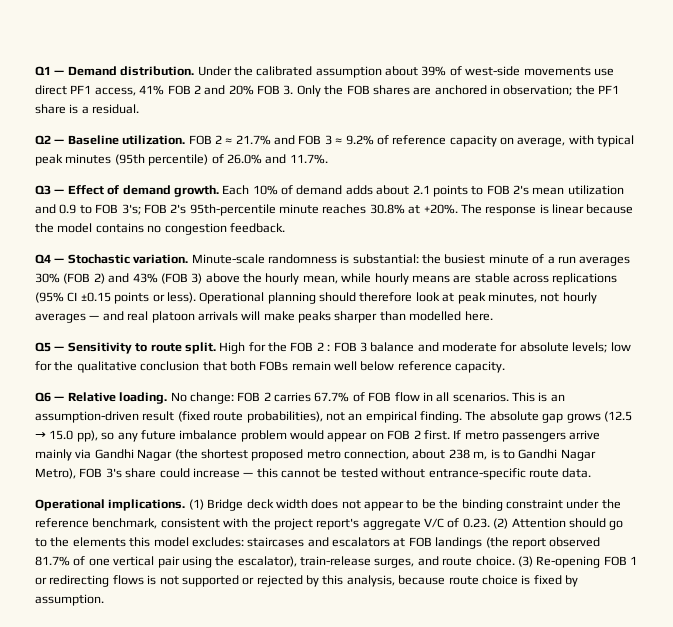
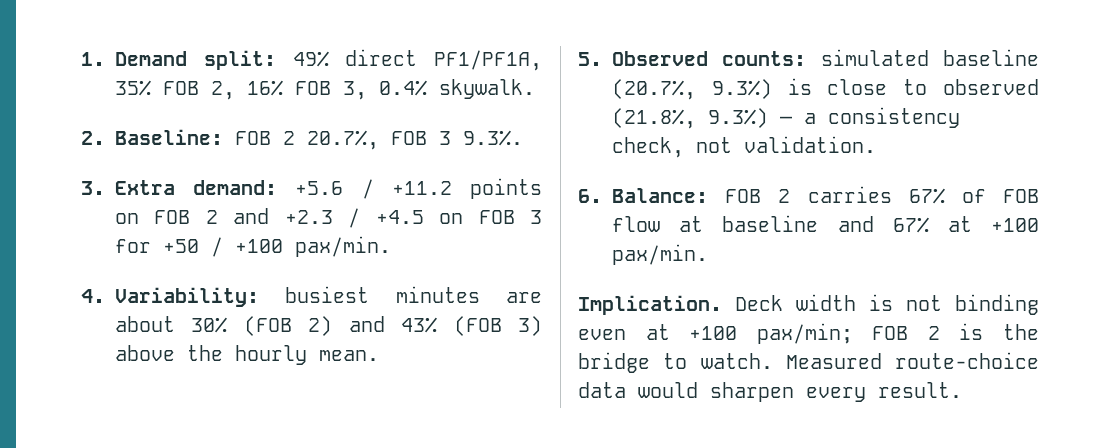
- Q1 — Demand distribution. Under the calibrated assumption about 39% of west-side movements use direct PF1 access, 41% FOB 2 and 20% FOB 3. Only the FOB shares are anchored in observation; the PF1 share is a residual.
- Q2 — Baseline utilization. FOB 2 ≈ 21.7% and FOB 3 ≈ 9.2% of reference capacity on average, with typical peak minutes (95th percentile) of 26.0% and 11.7%.
- Q3 — Effect of demand growth. Each 10% of demand adds about 2.1 points to FOB 2's mean utilization and 0.9 to FOB 3's; FOB 2's 95th-percentile minute reaches 30.8% at +20%. The response is linear because the model contains no congestion feedback.
- Q4 — Stochastic variation. Minute-scale randomness is substantial: the busiest minute of a run averages 30% (FOB 2) and 43% (FOB 3) above the hourly mean, while hourly means are stable across replications (95% CI ±0.15 points or less). Operational planning should therefore look at peak minutes, not hourly averages — and real platoon arrivals will make peaks sharper than modelled here.
- Q5 — Sensitivity to route split. High for the FOB 2 : FOB 3 balance and moderate for absolute levels; low for the qualitative conclusion that both FOBs remain well below reference capacity.
- Q6 — Relative loading. No change: FOB 2 carries 67.7% of FOB flow in all scenarios. This is an assumption-driven result (fixed route probabilities), not an empirical finding. The absolute gap grows (12.5 → 15.0 pp), so any future imbalance problem would appear on FOB 2 first. If metro passengers arrive mainly via Gandhi Nagar (the shortest proposed metro connection, about 238 m, is to Gandhi Nagar Metro), FOB 3's share could increase — this cannot be tested without entrance-specific route data.
- Operational implications. (1) Bridge deck width does not appear to be the binding constraint under the reference benchmark, consistent with the project report's aggregate V/C of 0.23. (2) Attention should go to the elements this model excludes: staircases and escalators at FOB landings (the report observed 81.7% of one vertical pair using the escalator), train-release surges, and route choice. (3) Re-opening FOB 1 or redirecting flows is not supported or rejected by this analysis, because route choice is fixed by assumption.
+ 1. Demand split: 49% direct PF1/PF1A, 35% FOB 2, 16% FOB 3, 0.4% skywalk.
+ 2. Baseline: FOB 2 20.7%, FOB 3 9.3%.
+ 3. Extra demand: +5.6 / +11.2 points on FOB 2 and +2.3 / +4.5 on FOB 3 for +50 / +100 pax/min.
+ 4. Variability: busiest minutes are about 30% (FOB 2) and 43% (FOB 3) above the hourly mean.
+ 5. Observed counts: simulated baseline (20.7%, 9.3%) is close to observed (21.8%, 9.3%) — a consistency check, not validation.
+ 6. Balance: FOB 2 carries 67% of FOB flow at baseline and 67% at +100 pax/min.
+ Implication. Deck width is not binding even at +100 pax/min; FOB 2 is the bridge to watch. Measured route-choice data would sharpen every result.

